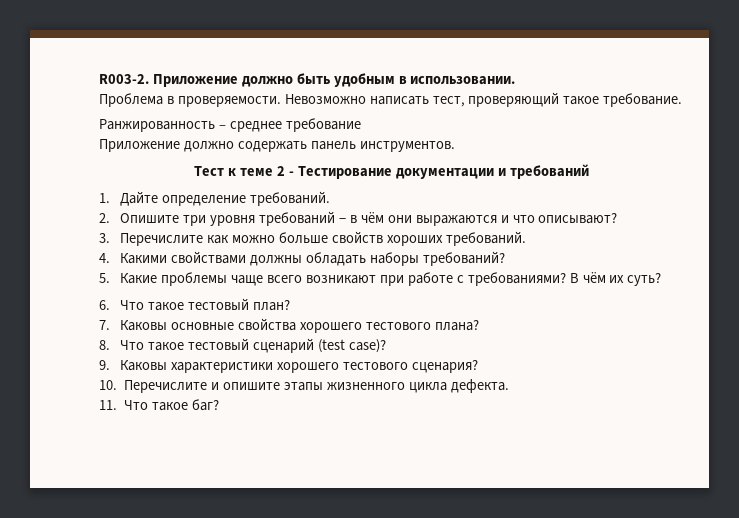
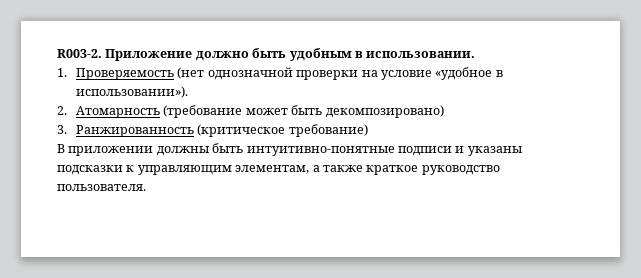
- Проблема в проверяемости. Невозможно написать тест, проверяющий такое требование.
- Ранжированность – среднее требование
- Приложение должно содержать панель инструментов.
- Тест к теме 2 - Тестирование документации и требований
- 1. Дайте определение требований.
- 2. Опишите три уровня требований − в чём они выражаются и что описывают?
- 3. Перечислите как можно больше свойств хороших требований.
- 4. Какими свойствами должны обладать наборы требований?
- 5. Какие проблемы чаще всего возникают при работе с требованиями? В чём их суть?
- 6. Что такое тестовый план?
- 7. Каковы основные свойства хорошего тестового плана?
- 8. Что такое тестовый сценарий (test case)?
- 9. Каковы характеристики хорошего тестового сценария?
- 10. Перечислите и опишите этапы жизненного цикла дефекта.
- 11. Что такое баг?
+ 1. Проверяемость (нет однозначной проверки на условие «удобное в использовании»).
+ 2. Атомарность (требование может быть декомпозировано)
+ 3. Ранжированность (критическое требование)
+ В приложении должны быть интуитивно-понятные подписи и указаны подсказки к управляющим элементам, а также краткое руководство пользователя.

